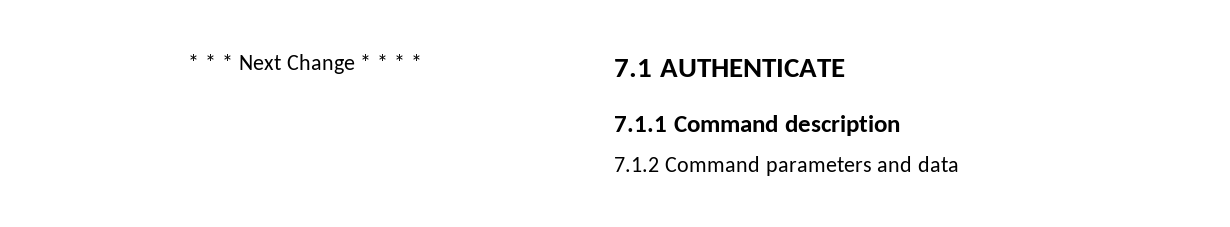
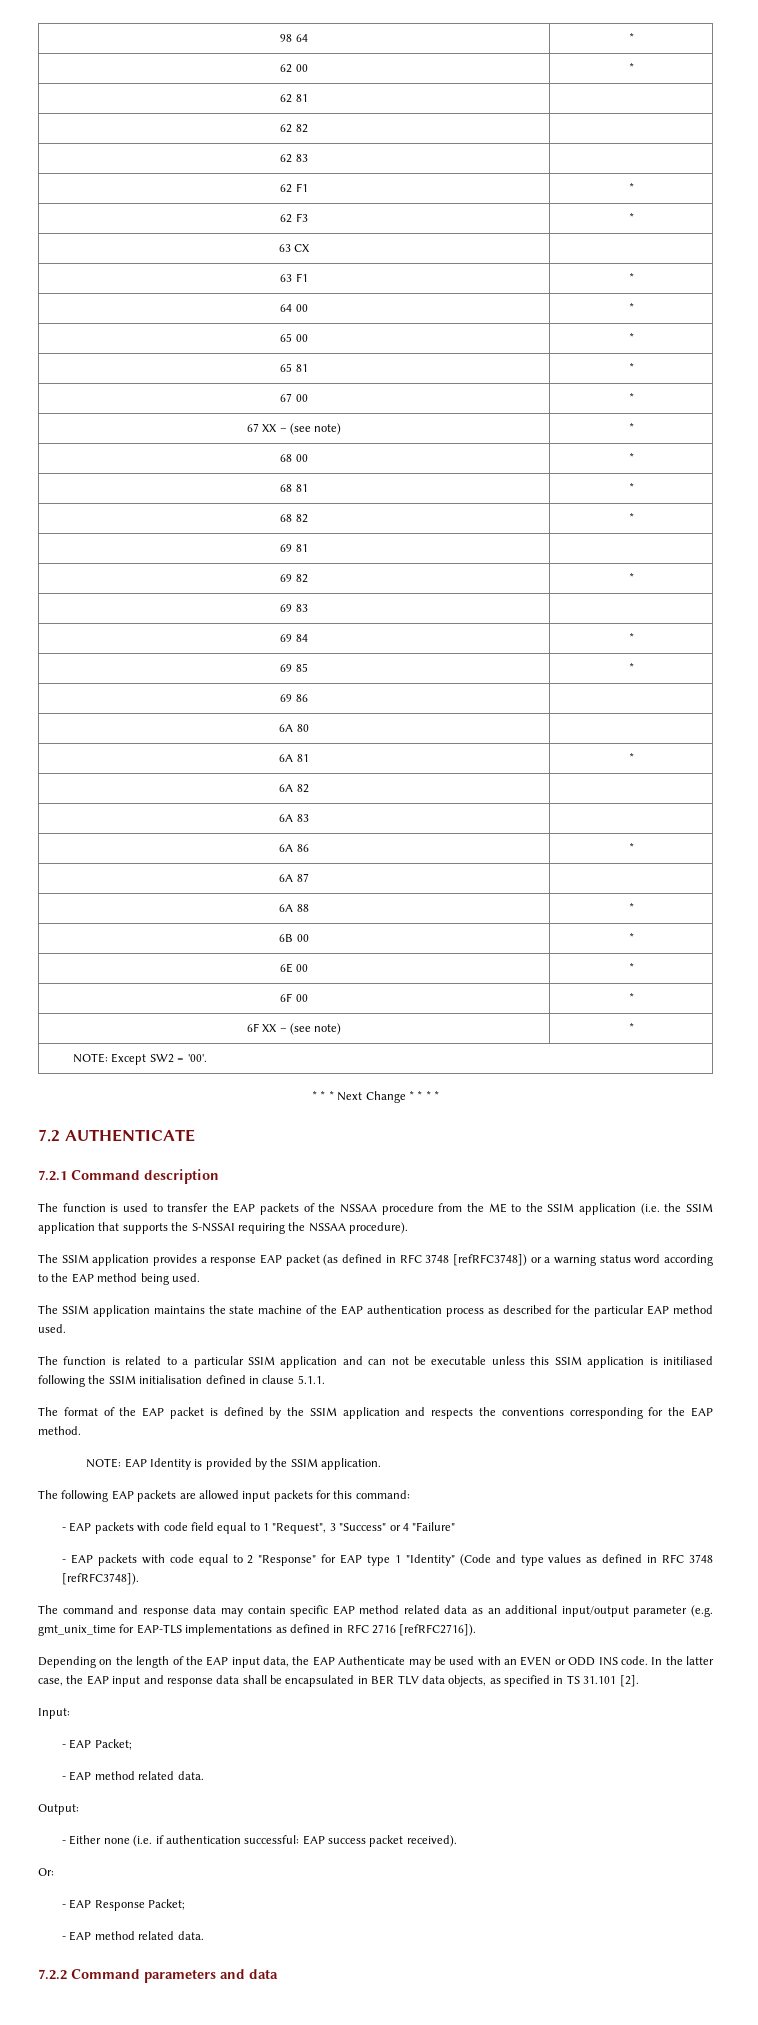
+ 98 64 | *
+ 62 00 | *
+ 62 81 |
+ 62 82 |
+ 62 83 |
+ 62 F1 | *
+ 62 F3 | *
+ 63 CX |
+ 63 F1 | *
+ 64 00 | *
+ 65 00 | *
+ 65 81 | *
+ 67 00 | *
+ 67 XX – (see note) | *
+ 68 00 | *
+ 68 81 | *
+ 68 82 | *
+ 69 81 |
+ 69 82 | *
+ 69 83 |
+ 69 84 | *
+ 69 85 | *
+ 69 86 |
+ 6A 80 |
+ 6A 81 | *
+ 6A 82 |
+ 6A 83 |
+ 6A 86 | *
+ 6A 87 |
+ 6A 88 | *
+ 6B 00 | *
+ 6E 00 | *
+ 6F 00 | *
+ 6F XX – (see note) | *
+ NOTE: Except SW2 = '00'.
- 7.1 AUTHENTICATE
+ 7.2 AUTHENTICATE
- 7.1.1 Command description
+ 7.2.1 Command description
- 7.1.2 Command parameters and data
+ The function is used to transfer the EAP packets of the NSSAA procedure from the ME to the SSIM application (i.e. the SSIM application that supports the S-NSSAI requiring the NSSAA procedure).
+ The SSIM application provides a response EAP packet (as defined in RFC 3748 [refRFC3748]) or a warning status word according to the EAP method being used.
+ The SSIM application maintains the state machine of the EAP authentication process as described for the particular EAP method used.
+ The function is related to a particular SSIM application and can not be executable unless this SSIM application is initiliased following the SSIM initialisation defined in clause 5.1.1.
+ The format of the EAP packet is defined by the SSIM application and respects the conventions corresponding for the EAP method.
+ NOTE: EAP Identity is provided by the SSIM application.
+ The following EAP packets are allowed input packets for this command:
+ - EAP packets with code field equal to 1 "Request", 3 "Success" or 4 "Failure"
+ - EAP packets with code equal to 2 "Response" for EAP type 1 "Identity" (Code and type values as defined in RFC 3748 [refRFC3748]).
+ The command and response data may contain specific EAP method related data as an additional input/output parameter (e.g. gmt_unix_time for EAP-TLS implementations as defined in RFC 2716 [refRFC2716]).
+ Depending on the length of the EAP input data, the EAP Authenticate may be used with an EVEN or ODD INS code. In the latter case, the EAP input and response data shall be encapsulated in BER TLV data objects, as specified in TS 31.101 [2].
+ Input:
+ - EAP Packet;
+ - EAP method related data.
+ Output:
+ - Either none (i.e. if authentication successful: EAP success packet received).
+ Or:
+ - EAP Response Packet;
+ - EAP method related data.
+ 7.2.2 Command parameters and data

